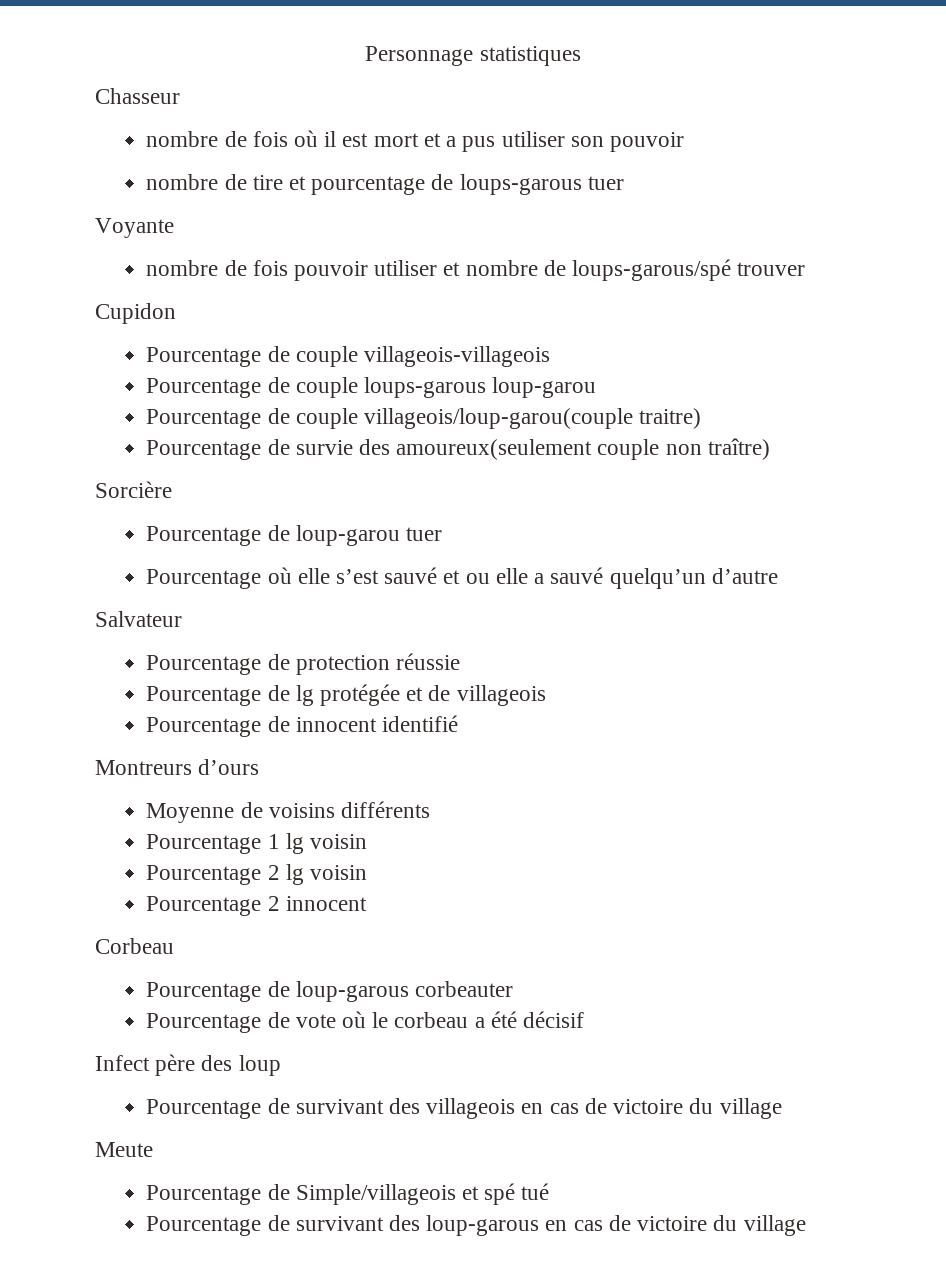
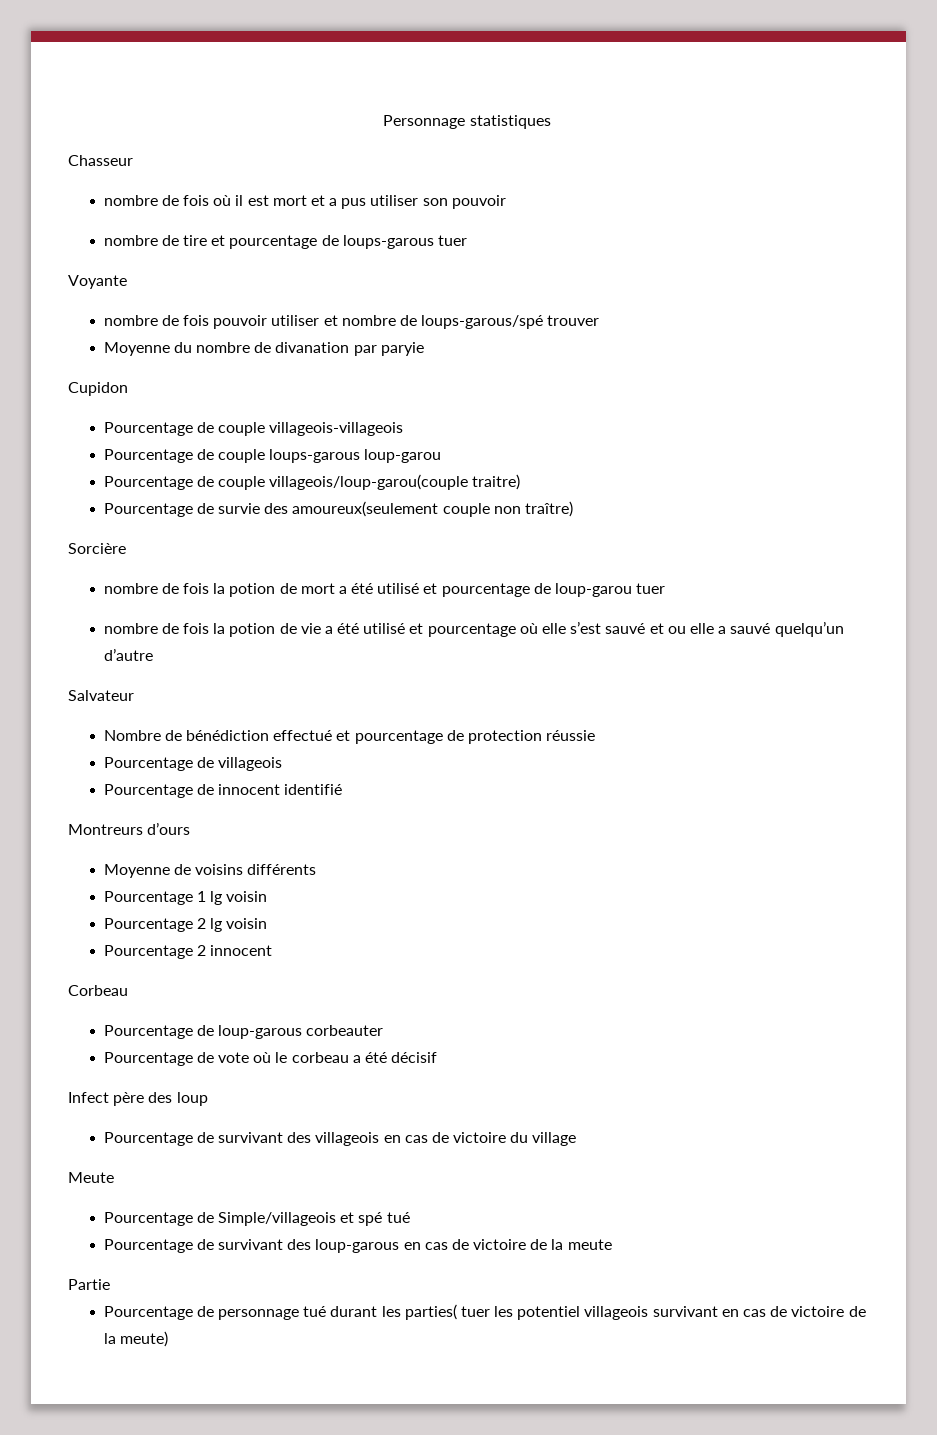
+ Moyenne du nombre de divanation par paryie
- Pourcentage de loup-garou tuer
- Pourcentage où elle s’est sauvé et ou elle a sauvé quelqu’un d’autre
+ nombre de fois la potion de mort a été utilisé et pourcentage de loup-garou tuer
+ nombre de fois la potion de vie a été utilisé et pourcentage où elle s’est sauvé et ou elle a sauvé quelqu’un d’autre
- Pourcentage de protection réussie
+ Nombre de bénédiction effectué et pourcentage de protection réussie
- Pourcentage de lg protégée et de villageois
+ Pourcentage de villageois
- Pourcentage de survivant des loup-garous en cas de victoire du village
+ Pourcentage de survivant des loup-garous en cas de victoire de la meute
+ Partie
+ Pourcentage de personnage tué durant les parties( tuer les potentiel villageois survivant en cas de victoire de la meute)

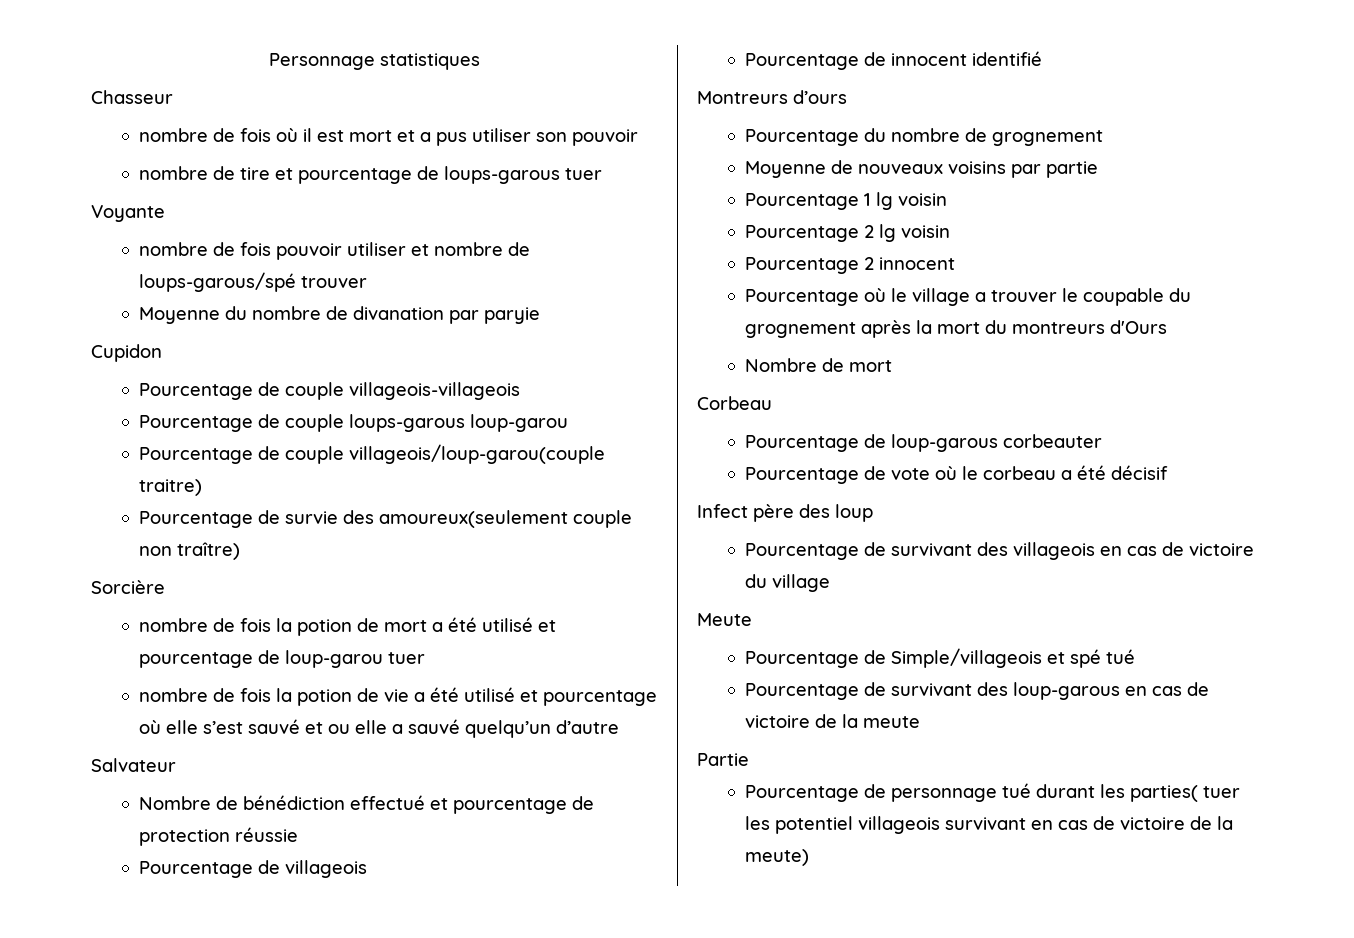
- Moyenne de voisins différents
+ Pourcentage du nombre de grognement
+ Moyenne de nouveaux voisins par partie
+ Pourcentage où le village a trouver le coupable du grognement après la mort du montreurs d'Ours
+ Nombre de mort

